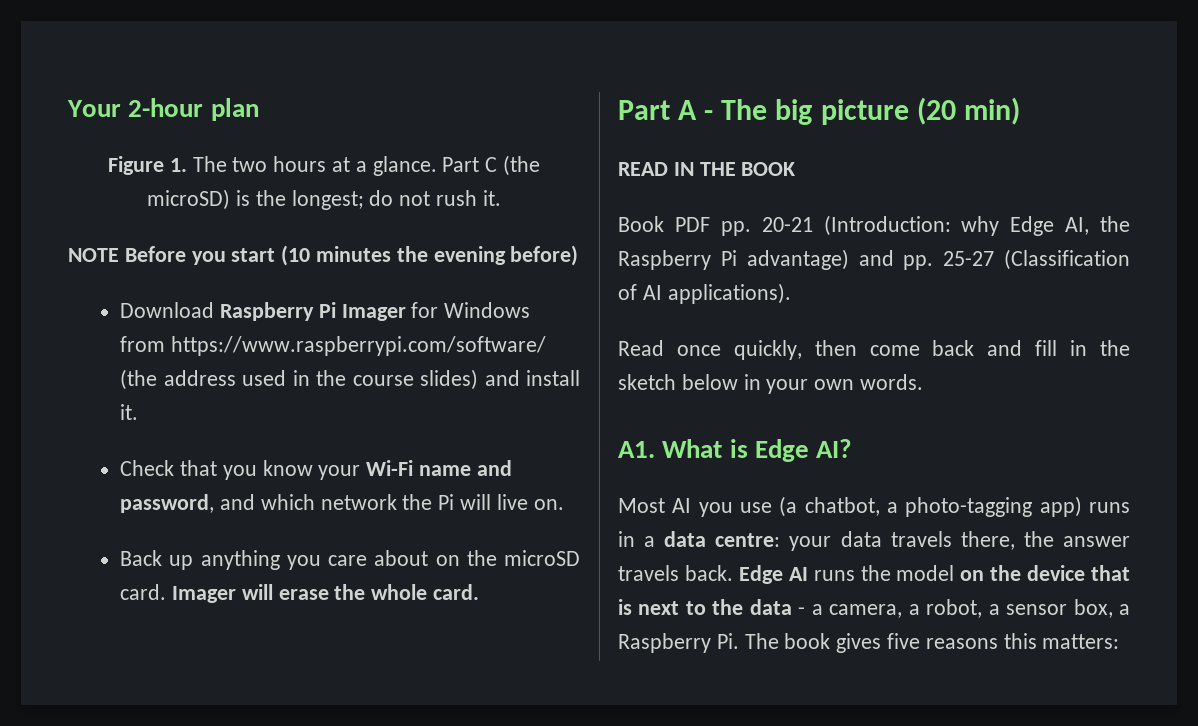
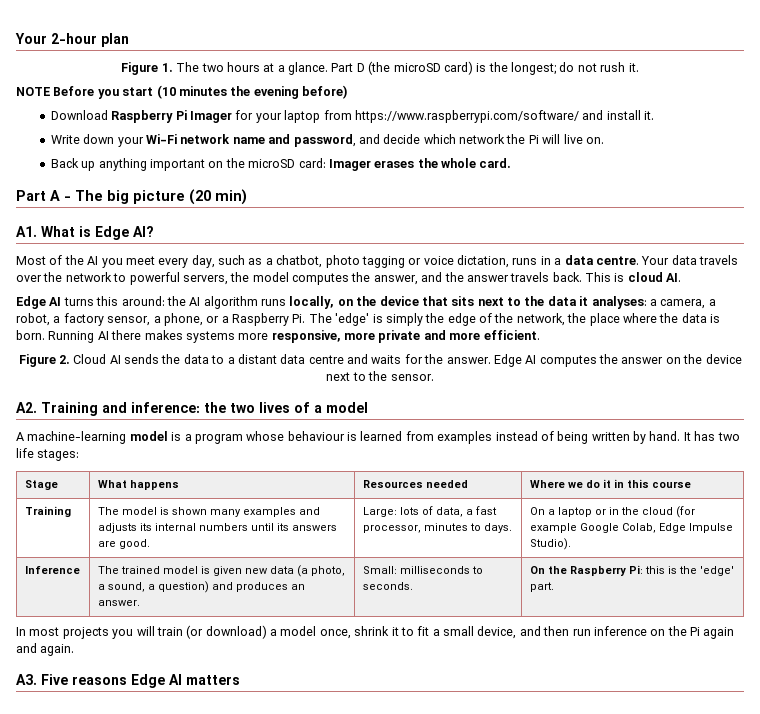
- Part C (the microSD) is the longest; do not rush it.
+ Part D (the microSD card) is the longest; do not rush it.
- Download Raspberry Pi Imager for Windows from https://www.raspberrypi.com/software/ (the address used in the course slides) and install it.
+ Download Raspberry Pi Imager for your laptop from https://www.raspberrypi.com/software/ and install it.
- Check that you know your Wi-Fi name and password, and which network the Pi will live on.
+ Write down your Wi-Fi network name and password, and decide which network the Pi will live on.
- Back up anything you care about on the microSD card. Imager will erase the whole card.
+ Back up anything important on the microSD card: Imager erases the whole card.
- READ IN THE BOOK
- Book PDF pp. 20-21 (Introduction: why Edge AI, the Raspberry Pi advantage) and pp. 25-27 (Classification of AI applications).
- Read once quickly, then come back and fill in the sketch below in your own words.
- Most AI you use (a chatbot, a photo-tagging app) runs in a data centre: your data travels there, the answer travels back. Edge AI runs the model on the device that is next to the data - a camera, a robot, a sensor box, a Raspberry Pi. The book gives five reasons this matters:
+ Most of the AI you meet every day, such as a chatbot, photo tagging or voice dictation, runs in a data centre. Your data travels over the network to powerful servers, the model computes the answer, and the answer travels back. This is cloud AI.
+ Edge AI turns this around: the AI algorithm runs locally, on the device that sits next to the data it analyses: a camera, a robot, a factory sensor, a phone, or a Raspberry Pi. The 'edge' is simply the edge of the network, the place where the data is born. Running AI there makes systems more responsive, more private and more efficient.
+ Figure 2. Cloud AI sends the data to a distant data centre and waits for the answer. Edge AI computes the answer on the device next to the sensor.
+ A2. Training and inference: the two lives of a model
+ A machine-learning model is a program whose behaviour is learned from examples instead of being written by hand. It has two life stages:
+ Stage | What happens | Resources needed | Where we do it in this course
+ Training | The model is shown many examples and adjusts its internal numbers until its answers are good. | Large: lots of data, a fast processor, minutes to days. | On a laptop or in the cloud (for example Google Colab, Edge Impulse Studio).
+ Inference | The trained model is given new data (a photo, a sound, a question) and produces an answer. | Small: milliseconds to seconds. | On the Raspberry Pi: this is the 'edge' part.
+ In most projects you will train (or download) a model once, shrink it to fit a small device, and then run inference on the Pi again and again.
+ A3. Five reasons Edge AI matters

